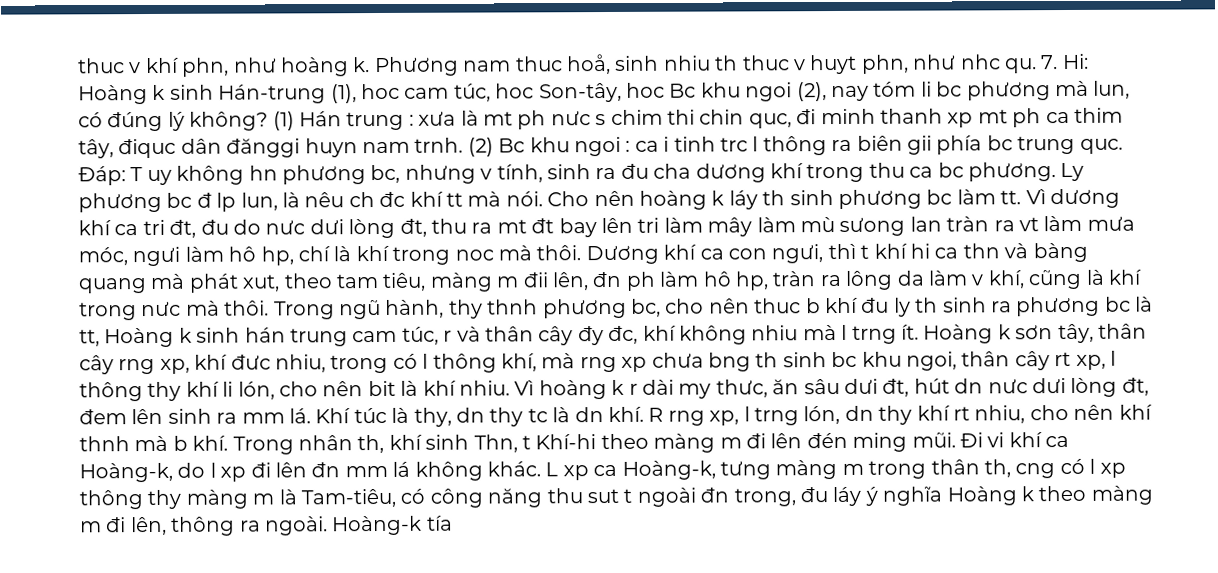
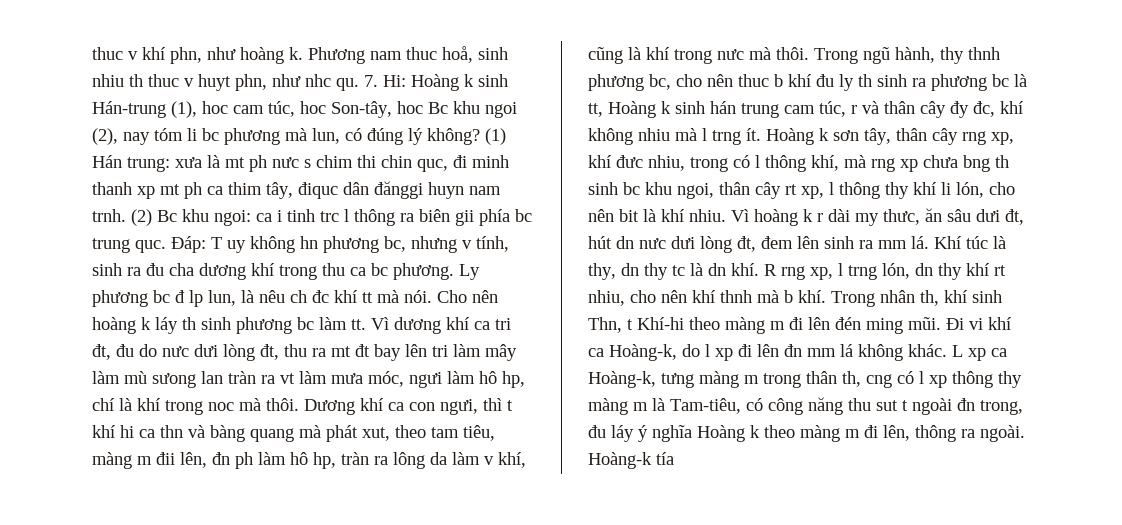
- (1) Hán trung : xưa là mt ph nưc s chim thi chin quc, đi minh thanh xp mt ph ca thim tây, điquc dân đănggi huyn nam trnh.
+ (1) Hán trung: xưa là mt ph nưc s chim thi chin quc, đi minh thanh xp mt ph ca thim tây, điquc dân đănggi huyn nam trnh.
- (2) Bc khu ngoi : ca i tinh trc l thông ra biên gii phía bc trung quc.
+ (2) Bc khu ngoi: ca i tinh trc l thông ra biên gii phía bc trung quc.

